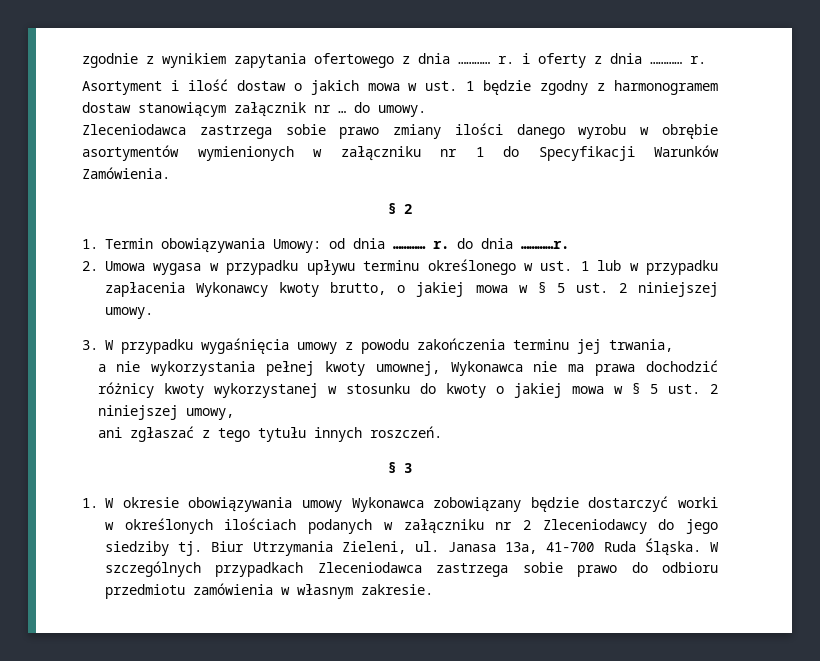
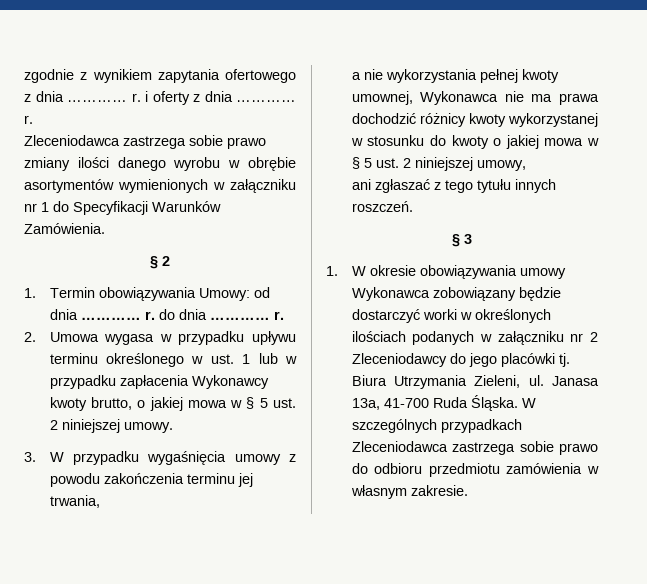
- Asortyment i ilość dostaw o jakich mowa w ust. 1 będzie zgodny z harmonogramem dostaw stanowiącym załącznik nr … do umowy.
- 1. Termin obowiązywania Umowy: od dnia ………… r. do dnia …………r.
+ 1. Termin obowiązywania Umowy: od dnia ………… r. do dnia ………… r.
- 1. W okresie obowiązywania umowy Wykonawca zobowiązany będzie dostarczyć worki w określonych ilościach podanych w załączniku nr 2 Zleceniodawcy do jego siedziby tj. Biur Utrzymania Zieleni, ul.
+ 1. W okresie obowiązywania umowy Wykonawca zobowiązany będzie dostarczyć worki w określonych ilościach podanych w załączniku nr 2 Zleceniodawcy do jego placówki tj. Biura Utrzymania Zieleni, ul.

